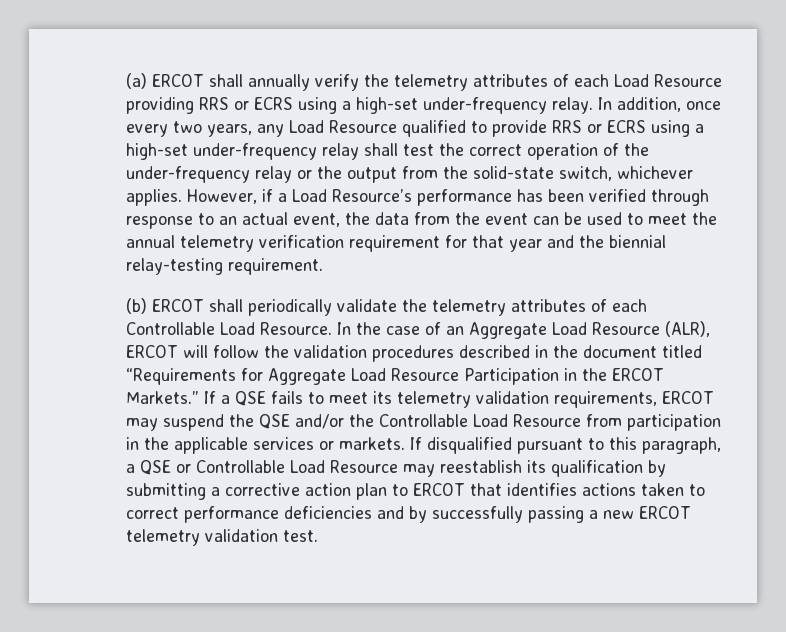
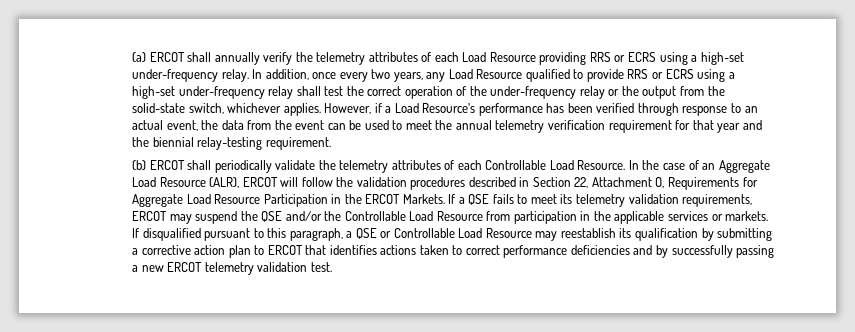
- In the case of an Aggregate Load Resource (ALR), ERCOT will follow the validation procedures described in the document titled “Requirements for Aggregate Load Resource Participation in the ERCOT Markets.”
+ In the case of an Aggregate Load Resource (ALR), ERCOT will follow the validation procedures described in Section 22, Attachment O, Requirements for Aggregate Load Resource Participation in the ERCOT Markets.

